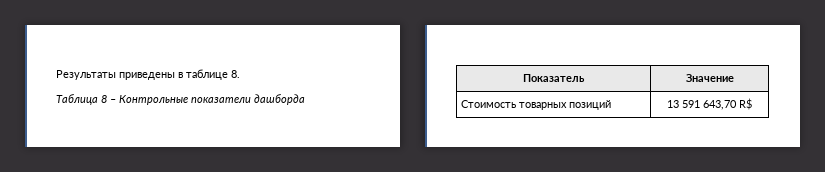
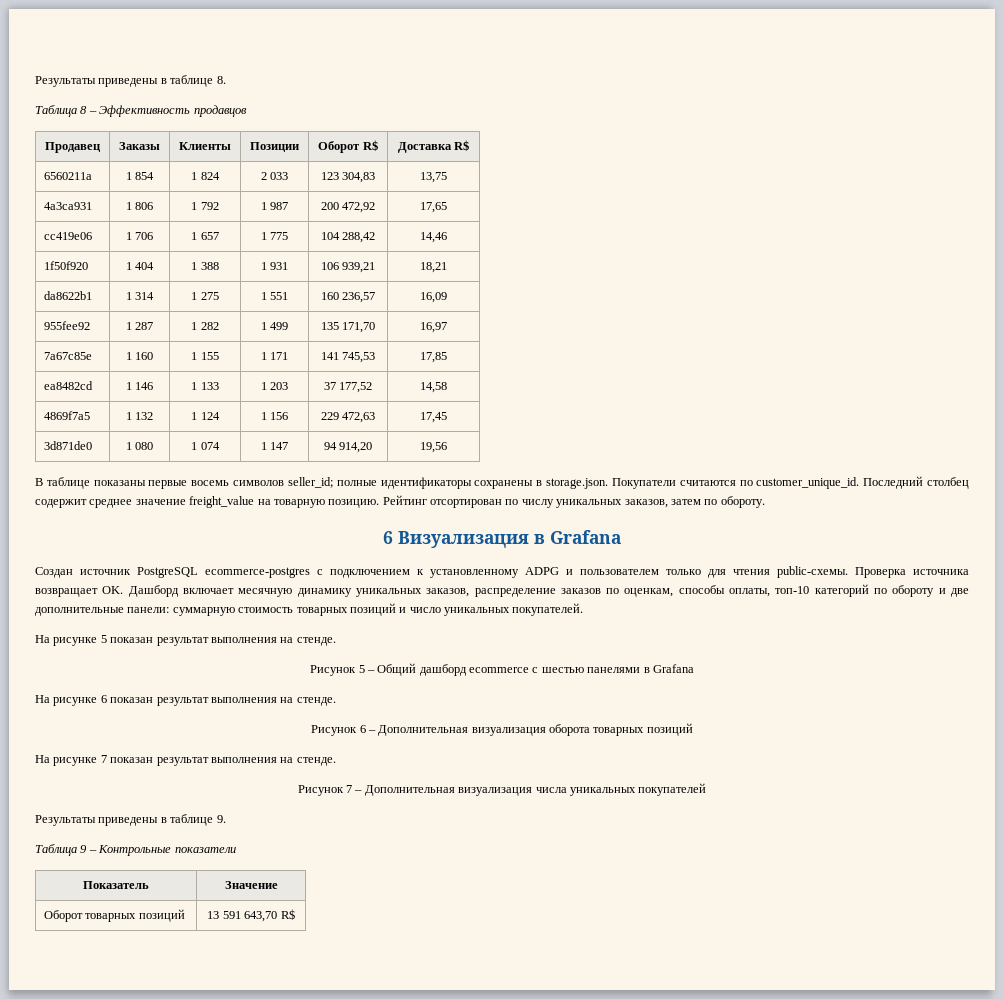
- Таблица 8 – Контрольные показатели дашборда
+ Таблица 8 – Эффективность продавцов
+ Продавец | Заказы | Клиенты | Позиции | Оборот R$ | Доставка R$
+ 6560211a | 1 854 | 1 824 | 2 033 | 123 304,83 | 13,75
+ 4a3ca931 | 1 806 | 1 792 | 1 987 | 200 472,92 | 17,65
+ cc419e06 | 1 706 | 1 657 | 1 775 | 104 288,42 | 14,46
+ 1f50f920 | 1 404 | 1 388 | 1 931 | 106 939,21 | 18,21
+ da8622b1 | 1 314 | 1 275 | 1 551 | 160 236,57 | 16,09
+ 955fee92 | 1 287 | 1 282 | 1 499 | 135 171,70 | 16,97
+ 7a67c85e | 1 160 | 1 155 | 1 171 | 141 745,53 | 17,85
+ ea8482cd | 1 146 | 1 133 | 1 203 | 37 177,52 | 14,58
+ 4869f7a5 | 1 132 | 1 124 | 1 156 | 229 472,63 | 17,45
+ 3d871de0 | 1 080 | 1 074 | 1 147 | 94 914,20 | 19,56
+ В таблице показаны первые восемь символов seller_id; полные идентификаторы сохранены в storage.json. Покупатели считаются по customer_unique_id. Последний столбец содержит среднее значение freight_value на товарную позицию. Рейтинг отсортирован по числу уникальных заказов, затем по обороту.
+ 6 Визуализация в Grafana
+ Создан источник PostgreSQL ecommerce-postgres с подключением к установленному ADPG и пользователем только для чтения public-схемы. Проверка источника возвращает OK. Дашборд включает месячную динамику уникальных заказов, распределение заказов по оценкам, способы оплаты, топ-10 категорий по обороту и две дополнительные панели: суммарную стоимость товарных позиций и число уникальных покупателей.
+ На рисунке 5 показан результат выполнения на стенде.
+ Рисунок 5 – Общий дашборд ecommerce с шестью панелями в Grafana
+ На рисунке 6 показан результат выполнения на стенде.
+ Рисунок 6 – Дополнительная визуализация оборота товарных позиций
+ На рисунке 7 показан результат выполнения на стенде.
+ Рисунок 7 – Дополнительная визуализация числа уникальных покупателей
+ Результаты приведены в таблице 9.
+ Таблица 9 – Контрольные показатели
- Стоимость товарных позиций | 13 591 643,70 R$
+ Оборот товарных позиций | 13 591 643,70 R$

